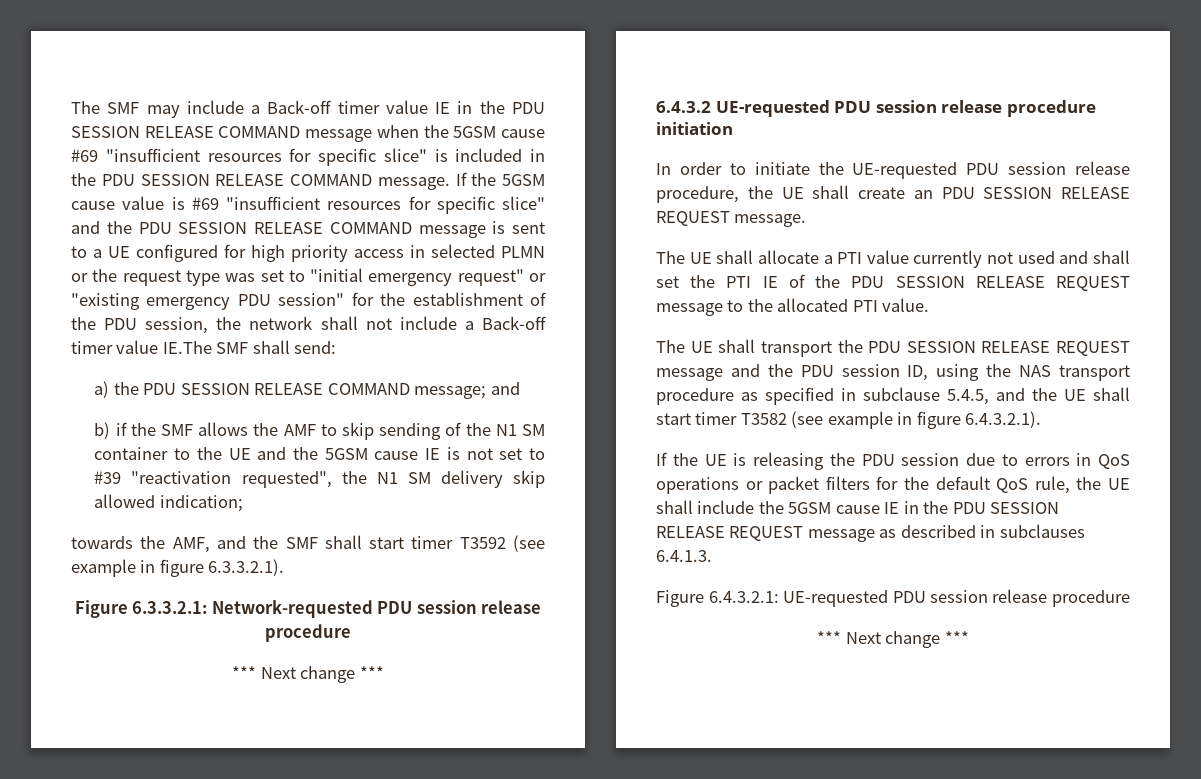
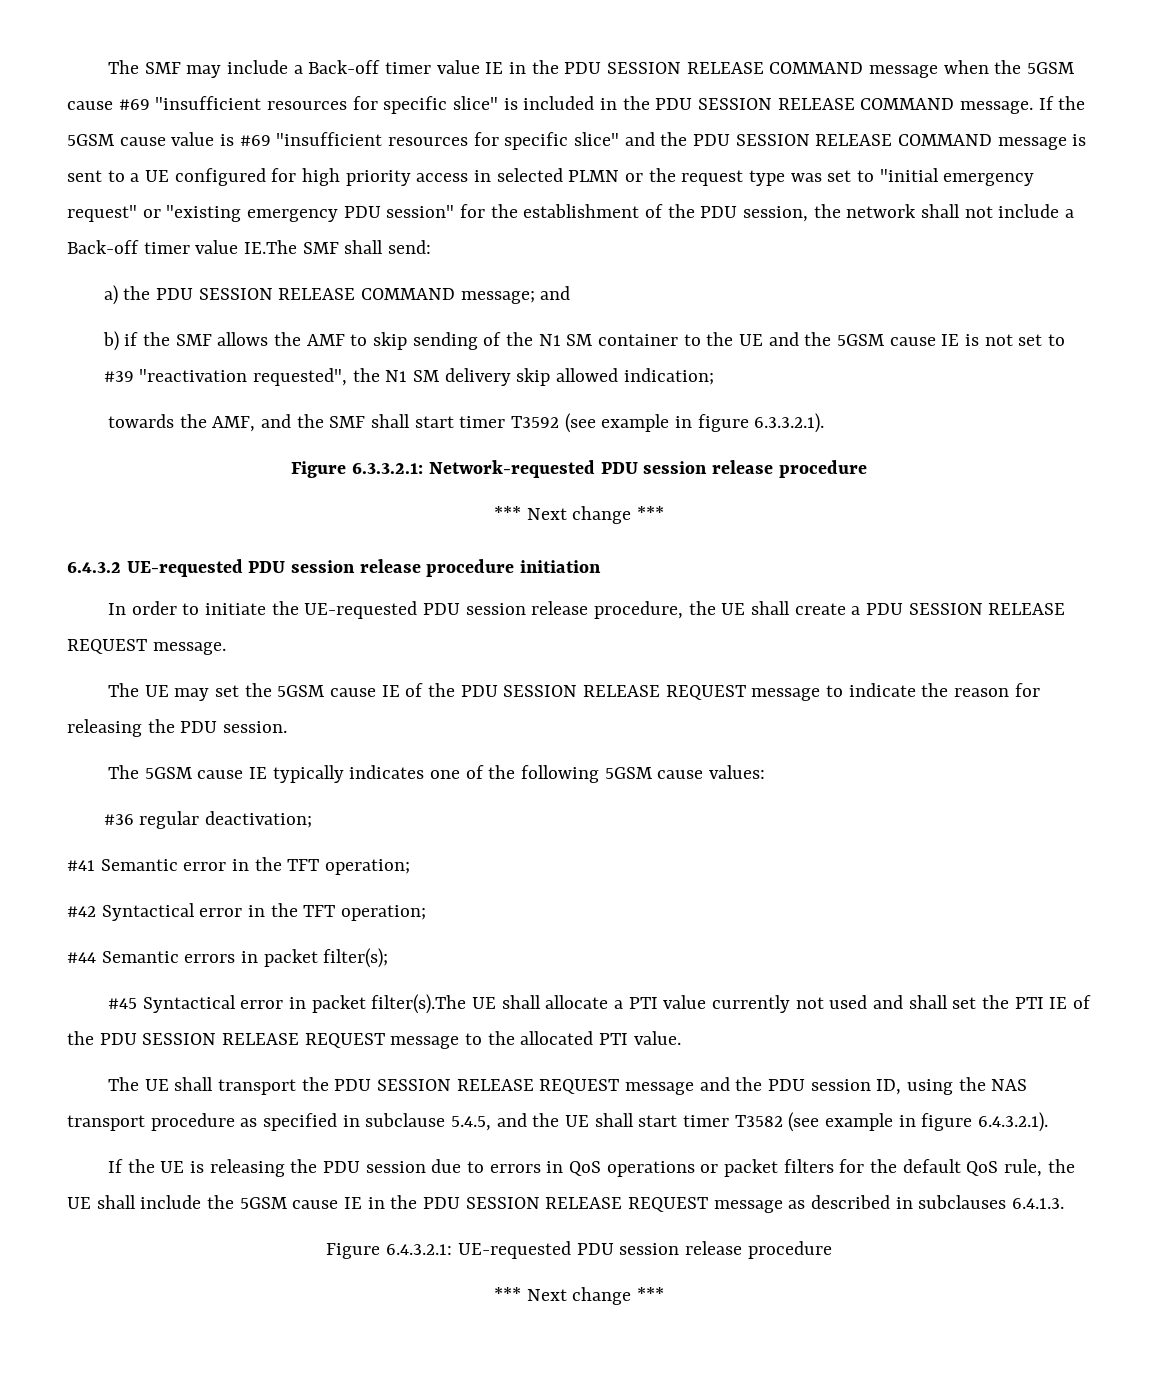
- In order to initiate the UE-requested PDU session release procedure, the UE shall create an PDU SESSION RELEASE REQUEST message.
+ In order to initiate the UE-requested PDU session release procedure, the UE shall create a PDU SESSION RELEASE REQUEST message.
- The UE shall allocate a PTI value currently not used and shall set the PTI IE of the PDU SESSION RELEASE REQUEST message to the allocated PTI value.
+ The UE may set the 5GSM cause IE of the PDU SESSION RELEASE REQUEST message to indicate the reason for releasing the PDU session.
+ The 5GSM cause IE typically indicates one of the following 5GSM cause values:
+ #36 regular deactivation;
+ #41 Semantic error in the TFT operation;
+ #42 Syntactical error in the TFT operation;
+ #44 Semantic errors in packet filter(s);
+ #45 Syntactical error in packet filter(s).The UE shall allocate a PTI value currently not used and shall set the PTI IE of the PDU SESSION RELEASE REQUEST message to the allocated PTI value.

